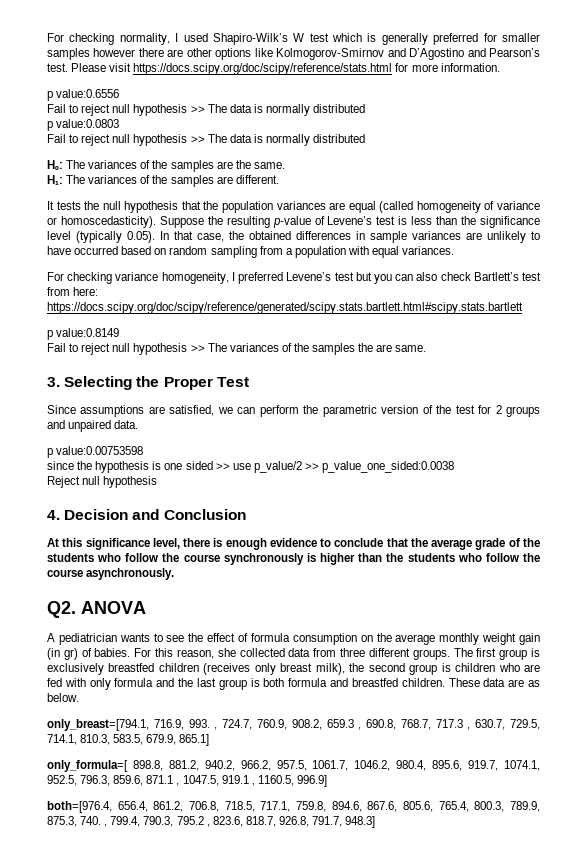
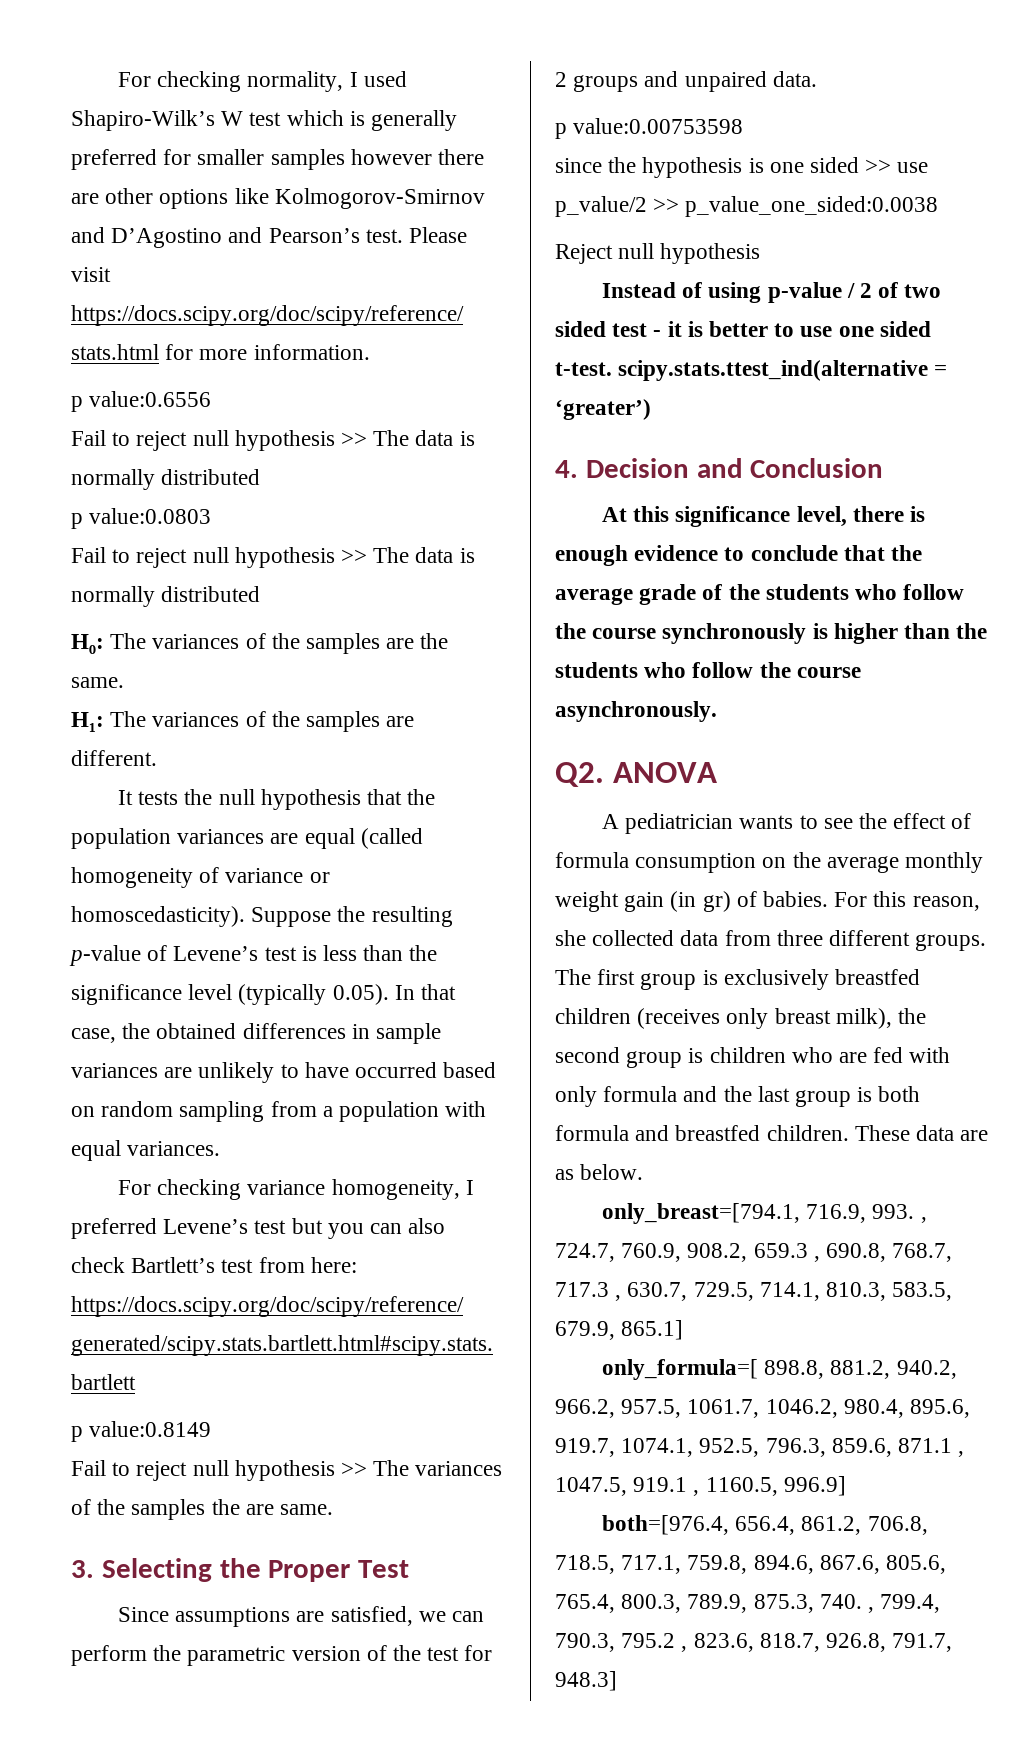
+ Instead of using p-value / 2 of two sided test - it is better to use one sided t-test. scipy.stats.ttest_ind(alternative = ‘greater’)

